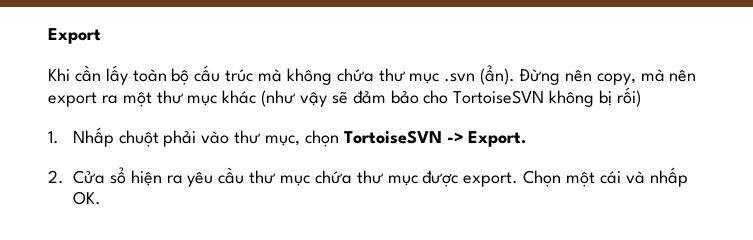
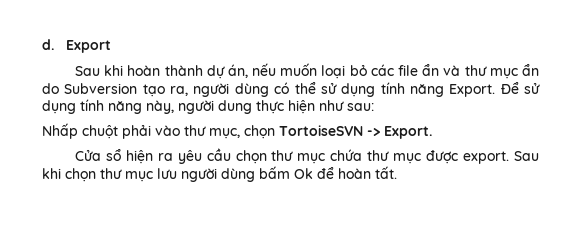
+ d.
- Khi cần lấy toàn bộ cấu trúc mà không chứa thư mục .svn (ẩn). Đừng nên copy, mà nên export ra một thư mục khác (như vậy sẽ đảm bảo cho TortoiseSVN không bị rối)
- 1. Nhấp chuột phải vào thư mục, chọn TortoiseSVN -> Export.
+ Sau khi hoàn thành dự án, nếu muốn loại bỏ các file ẩn và thư mục ẩn do Subversion tạo ra, người dùng có thể sử dụng tính năng Export. Để sử dụng tính năng này, người dung thực hiện như sau:
+ Nhấp chuột phải vào thư mục, chọn TortoiseSVN -> Export.
- 2. Cửa sổ hiện ra yêu cầu thư mục chứa thư mục được export.
+ Cửa sổ hiện ra yêu cầu chọn thư mục chứa thư mục được export.
- Chọn một cái và nhấp OK.
+ Sau khi chọn thư mục lưu người dùng bấm Ok để hoàn tất.

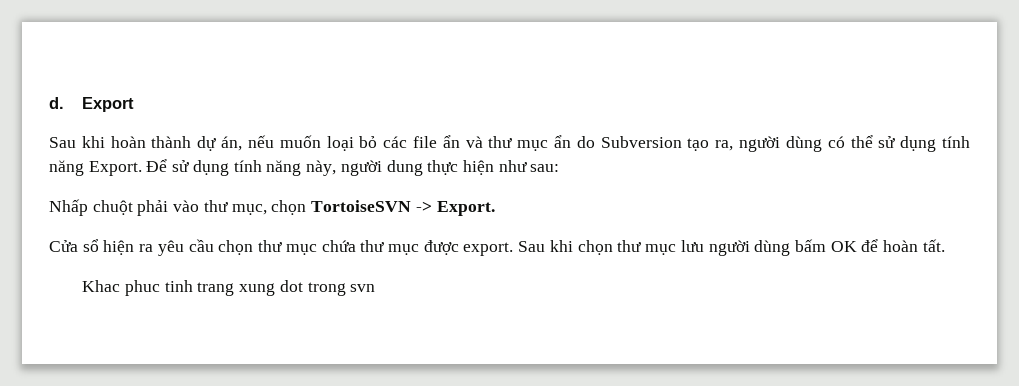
- Sau khi chọn thư mục lưu người dùng bấm Ok để hoàn tất.
+ Sau khi chọn thư mục lưu người dùng bấm OK để hoàn tất.
+ Khac phuc tinh trang xung dot trong svn

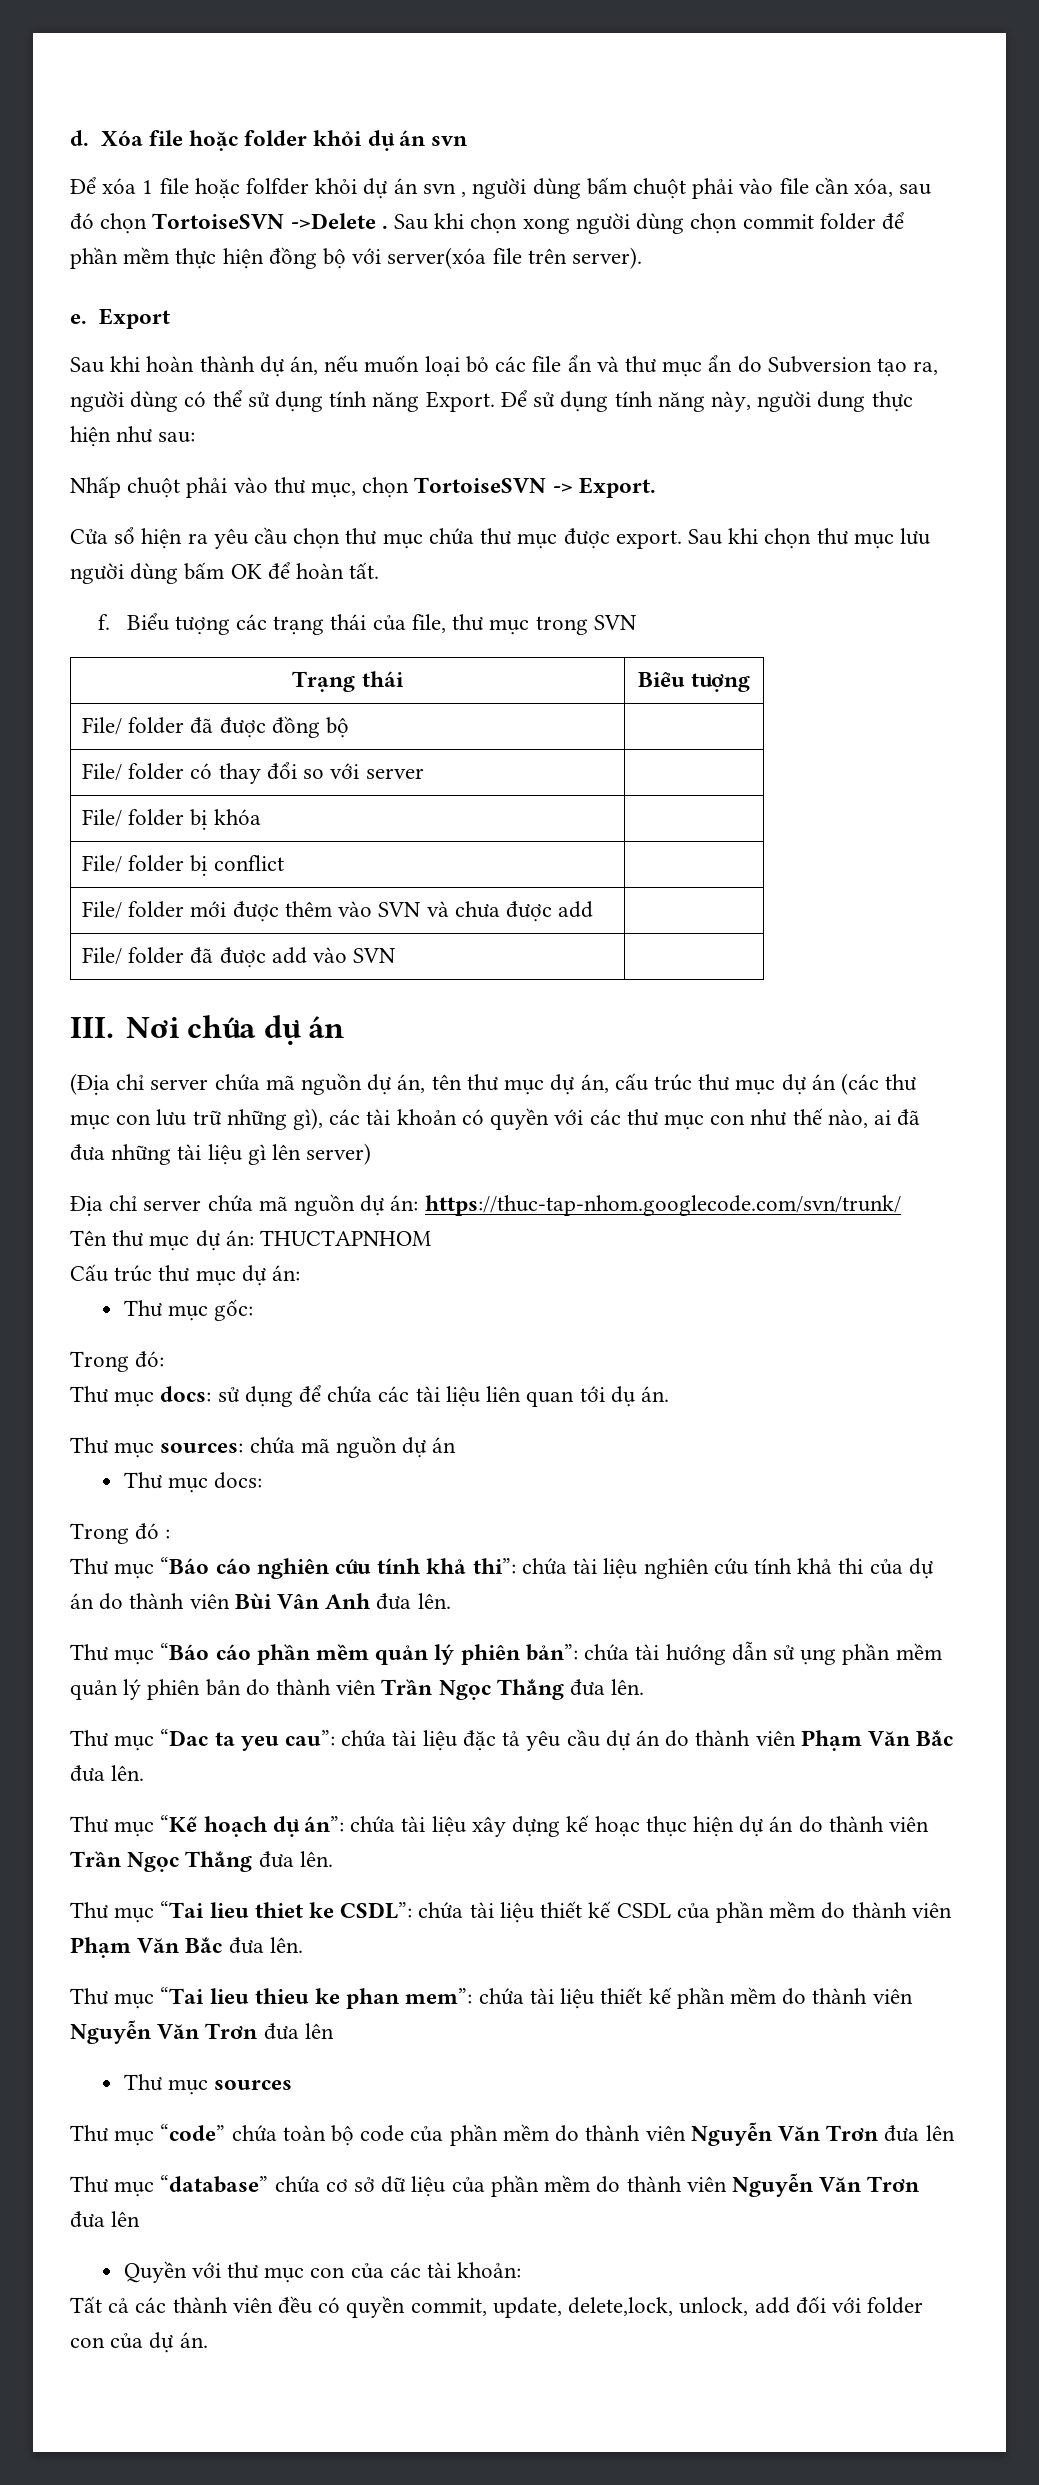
+ Xóa file hoặc folder khỏi dự án svn
+ Để xóa 1 file hoặc folfder khỏi dự án svn , người dùng bấm chuột phải vào file cần xóa, sau đó chọn TortoiseSVN ->Delete . Sau khi chọn xong người dùng chọn commit folder để phần mềm thực hiện đồng bộ với server(xóa file trên server).
+ e.
- Khac phuc tinh trang xung dot trong svn
+ f. Biểu tượng các trạng thái của file, thư mục trong SVN
+ Trạng thái | Biểu tượng
+ File/ folder đã được đồng bộ |
+ File/ folder có thay đổi so với server |
+ File/ folder bị khóa |
+ File/ folder bị conflict |
+ File/ folder mới được thêm vào SVN và chưa được add |
+ File/ folder đã được add vào SVN |
+ III. Nơi chứa dự án
+ (Địa chỉ server chứa mã nguồn dự án, tên thư mục dự án, cấu trúc thư mục dự án (các thư mục con lưu trữ những gì), các tài khoản có quyền với các thư mục con như thế nào, ai đã đưa những tài liệu gì lên server)
+ Địa chỉ server chứa mã nguồn dự án: https://thuc-tap-nhom.googlecode.com/svn/trunk/
+ Tên thư mục dự án: THUCTAPNHOM
+ Cấu trúc thư mục dự án:
+ Thư mục gốc:
+ Trong đó:
+ Thư mục docs: sử dụng để chứa các tài liệu liên quan tới dụ án.
+ Thư mục sources: chứa mã nguồn dự án
+ Thư mục docs:
+ Trong đó :
+ Thư mục “Báo cáo nghiên cứu tính khả thi”: chứa tài liệu nghiên cứu tính khả thi của dự án do thành viên Bùi Vân Anh đưa lên.
+ Thư mục “Báo cáo phần mềm quản lý phiên bản”: chứa tài hướng dẫn sử ụng phần mềm quản lý phiên bản do thành viên Trần Ngọc Thắng đưa lên.
+ Thư mục “Dac ta yeu cau”: chứa tài liệu đặc tả yêu cầu dự án do thành viên Phạm Văn Bắc đưa lên.
+ Thư mục “Kế hoạch dự án”: chứa tài liệu xây dựng kế hoạc thục hiện dự án do thành viên Trần Ngọc Thắng đưa lên.
+ Thư mục “Tai lieu thiet ke CSDL”: chứa tài liệu thiết kế CSDL của phần mềm do thành viên Phạm Văn Bắc đưa lên.
+ Thư mục “Tai lieu thieu ke phan mem”: chứa tài liệu thiết kế phần mềm do thành viên Nguyễn Văn Trơn đưa lên
+ Thư mục sources
+ Thư mục “code” chứa toàn bộ code của phần mềm do thành viên Nguyễn Văn Trơn đưa lên
+ Thư mục “database” chứa cơ sở dữ liệu của phần mềm do thành viên Nguyễn Văn Trơn đưa lên
+ Quyền với thư mục con của các tài khoản:
+ Tất cả các thành viên đều có quyền commit, update, delete,lock, unlock, add đối với folder con của dự án.

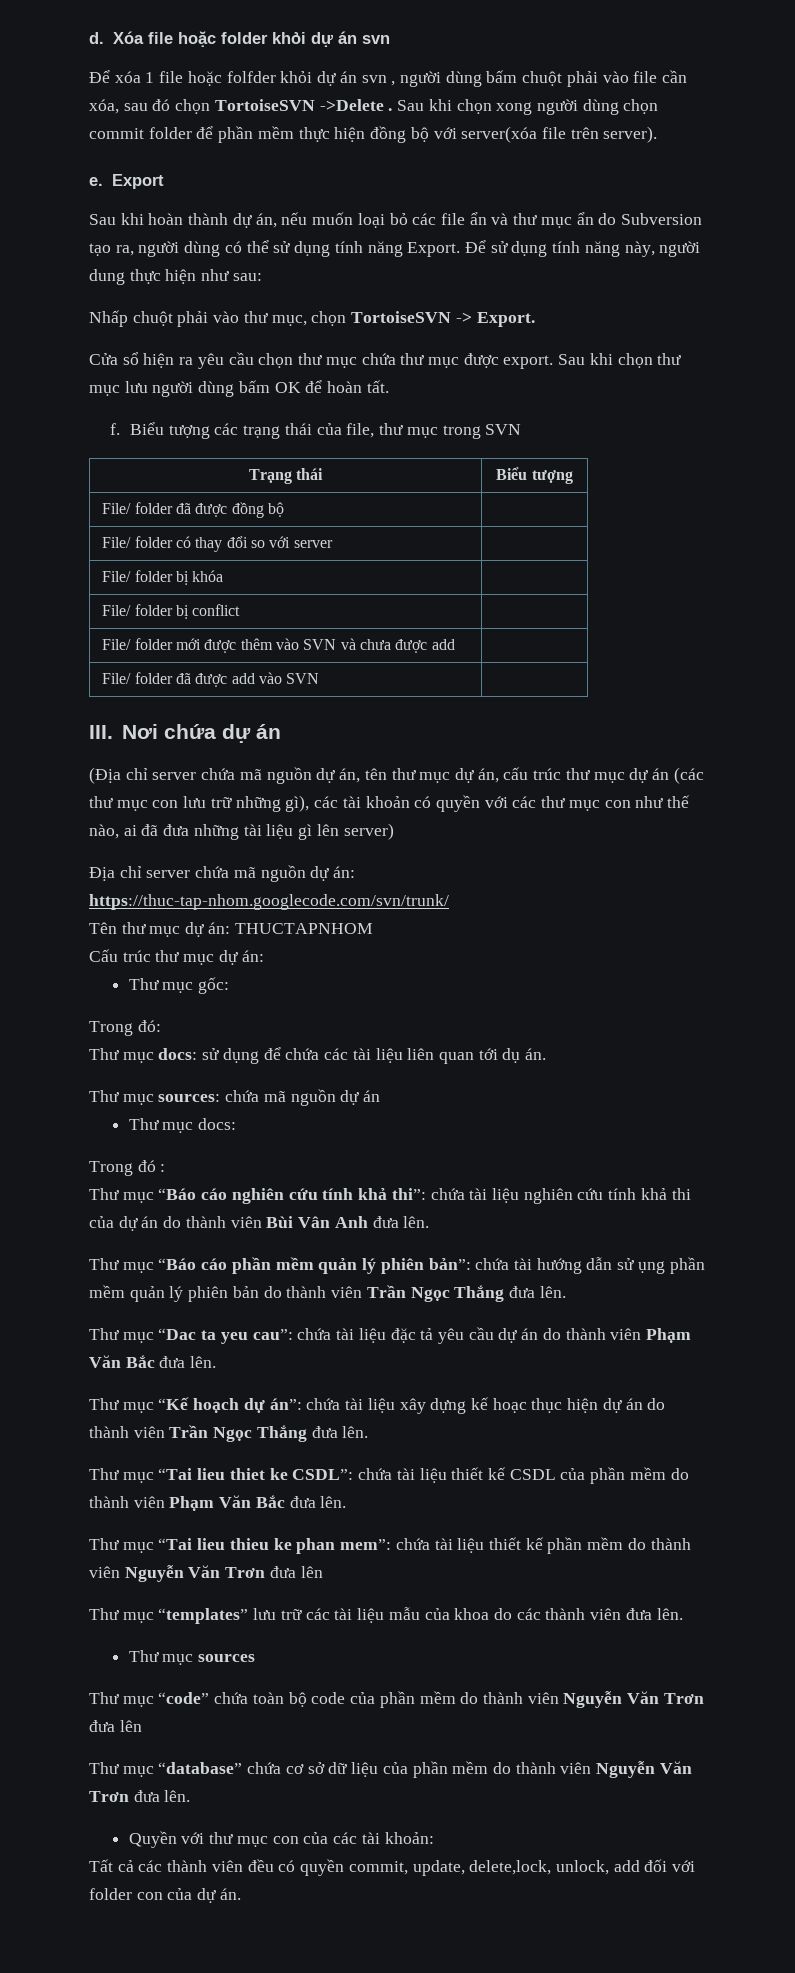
+ Thư mục “templates” lưu trữ các tài liệu mẫu của khoa do các thành viên đưa lên.
- Thư mục “database” chứa cơ sở dữ liệu của phần mềm do thành viên Nguyễn Văn Trơn đưa lên
+ Thư mục “database” chứa cơ sở dữ liệu của phần mềm do thành viên Nguyễn Văn Trơn đưa lên.

